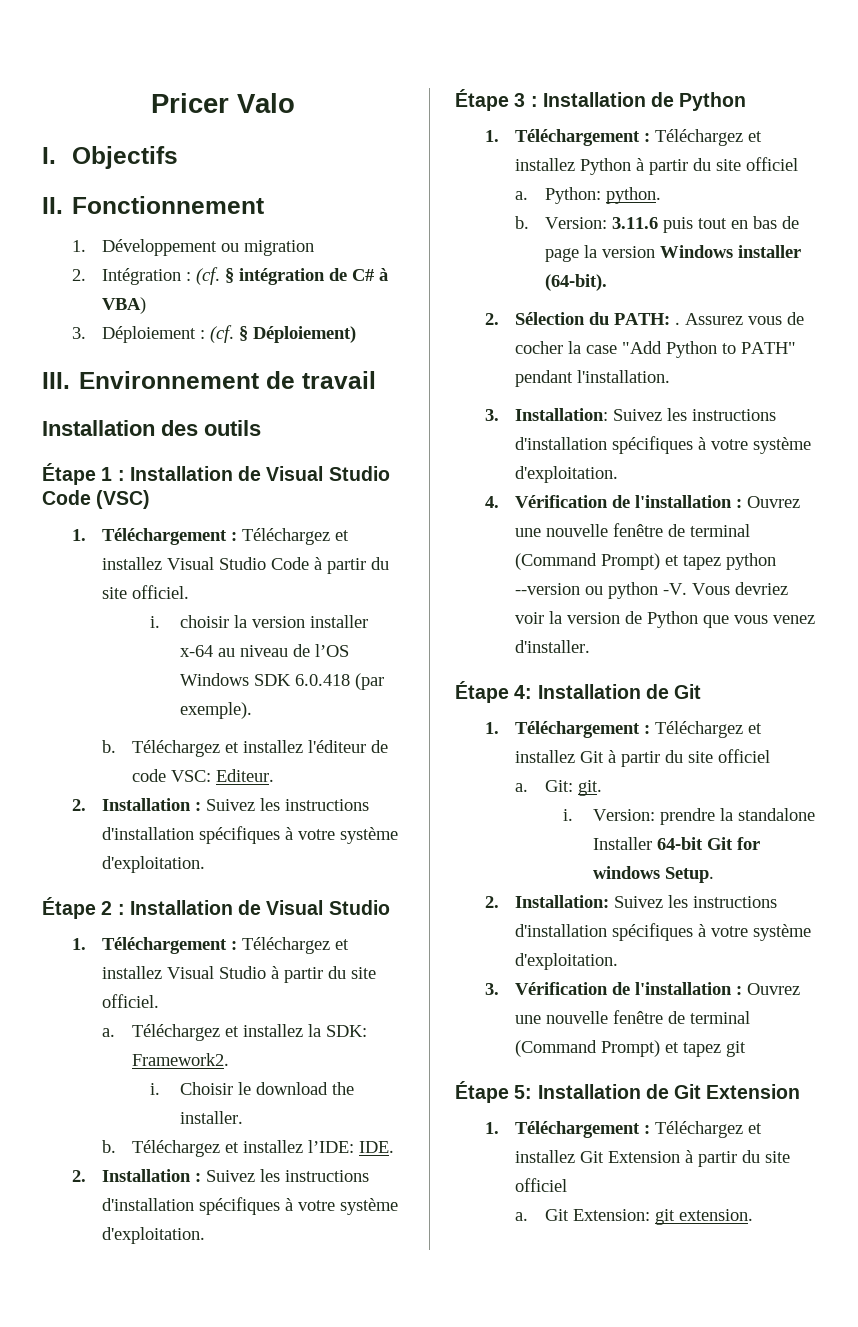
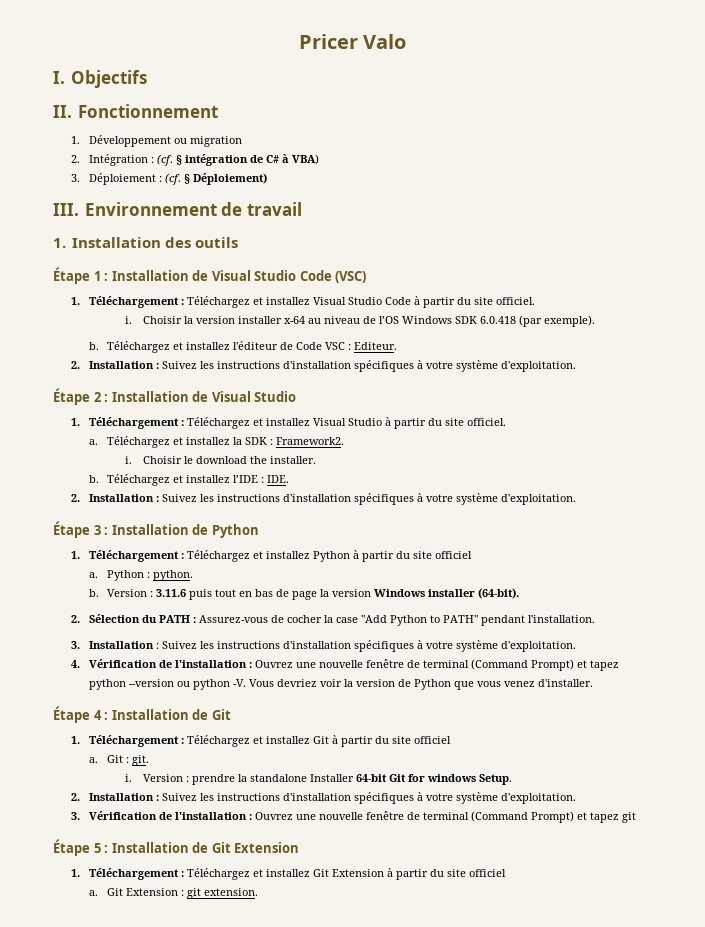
- Installation des outils
+ 1. Installation des outils
- i. choisir la version installer x-64 au niveau de l’OS Windows SDK 6.0.418 (par exemple).
+ i. Choisir la version installer x-64 au niveau de l’OS Windows SDK 6.0.418 (par exemple).
- Téléchargez et installez l'éditeur de code VSC: Editeur.
+ Téléchargez et installez l'éditeur de Code VSC : Editeur.
- Téléchargez et installez la SDK: Framework2.
+ Téléchargez et installez la SDK : Framework2.
- Téléchargez et installez l’IDE: IDE.
+ Téléchargez et installez l’IDE : IDE.
- Python: python.
+ Python : python.
- Version: 3.11.6 puis tout en bas de page la version Windows installer (64-bit).
+ Version : 3.11.6 puis tout en bas de page la version Windows installer (64-bit).
- 2. Sélection du PATH: . Assurez vous de cocher la case "Add Python to PATH" pendant l'installation.
+ 2. Sélection du PATH : Assurez-vous de cocher la case "Add Python to PATH" pendant l'installation.
- 3. Installation: Suivez les instructions d'installation spécifiques à votre système d'exploitation.
+ 3. Installation : Suivez les instructions d'installation spécifiques à votre système d'exploitation.
- Étape 4: Installation de Git
+ Étape 4 : Installation de Git
- Git: git.
+ Git : git.
- Version: prendre la standalone Installer 64-bit Git for windows Setup.
- 2. Installation: Suivez les instructions d'installation spécifiques à votre système d'exploitation.
+ Version : prendre la standalone Installer 64-bit Git for windows Setup.
+ 2. Installation : Suivez les instructions d'installation spécifiques à votre système d'exploitation.
- Étape 5: Installation de Git Extension
+ Étape 5 : Installation de Git Extension
- Git Extension: git extension.
+ Git Extension : git extension.

